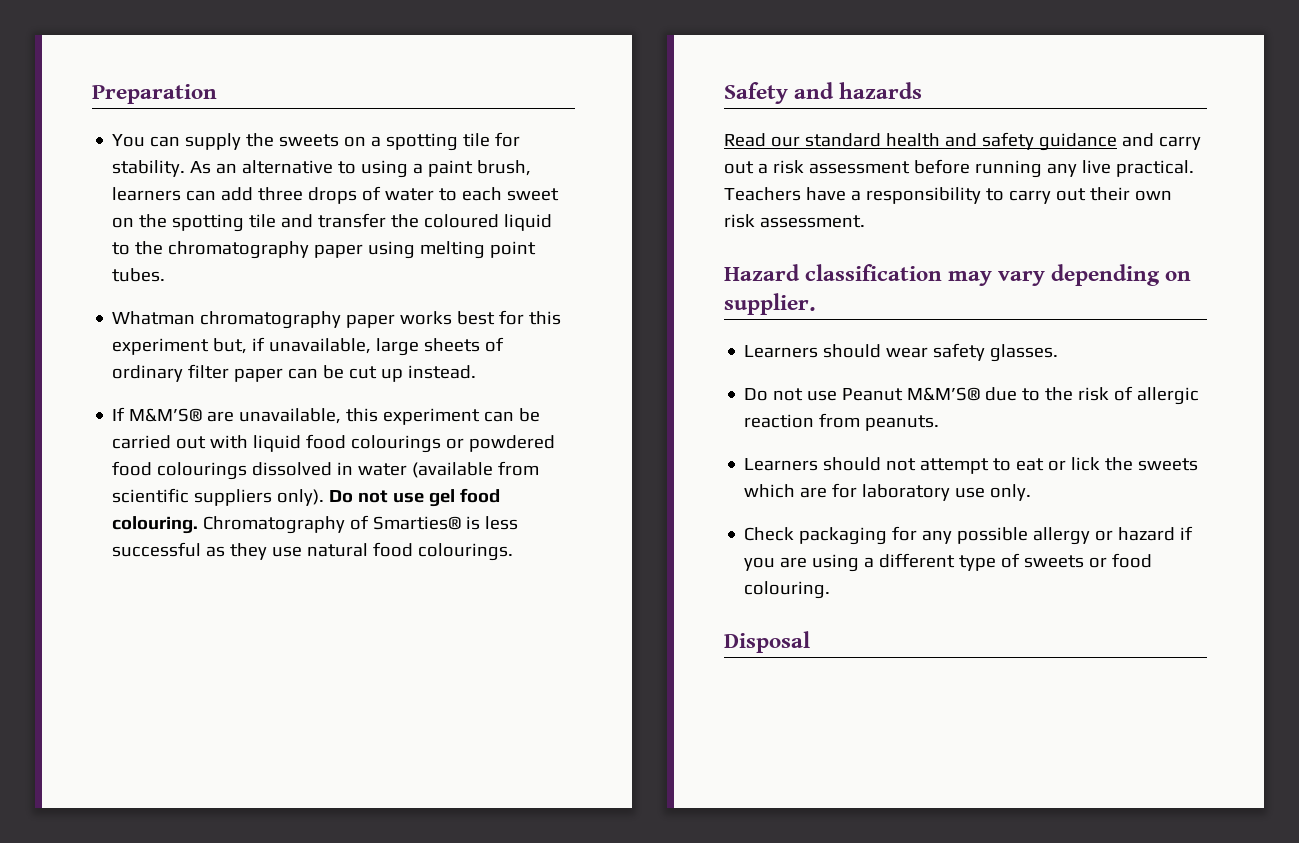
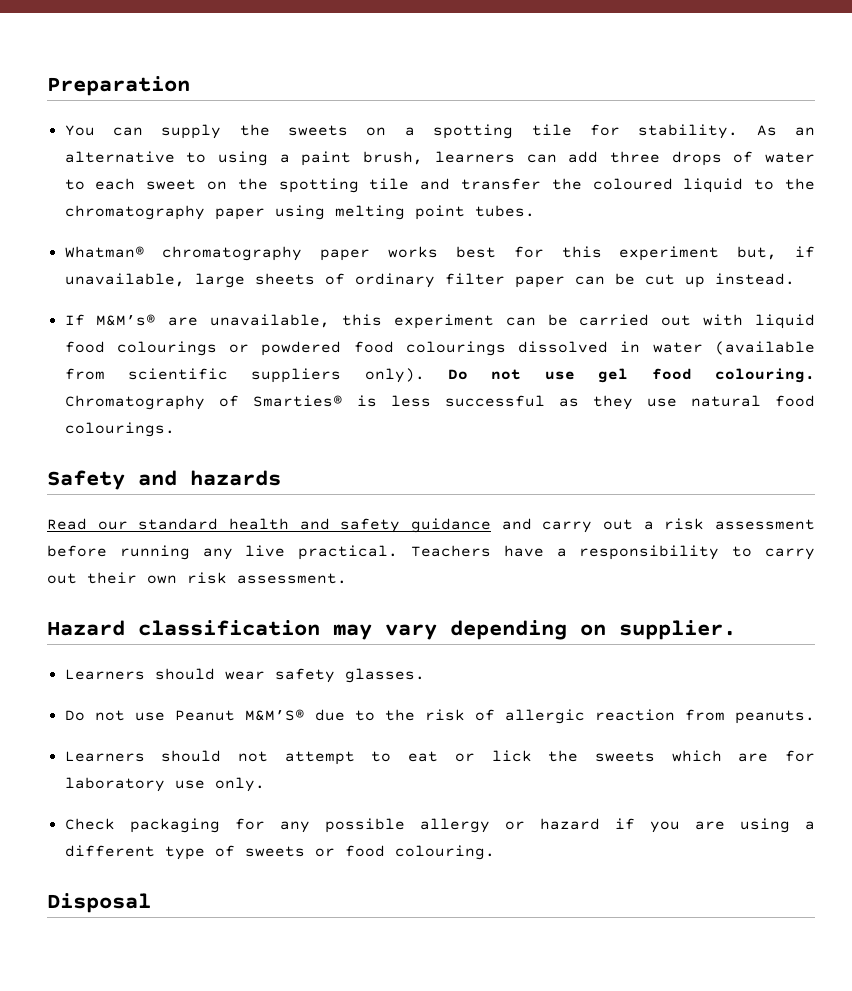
- Whatman chromatography paper works best for this experiment but, if unavailable, large sheets of ordinary filter paper can be cut up instead.
+ Whatman® chromatography paper works best for this experiment but, if unavailable, large sheets of ordinary filter paper can be cut up instead.
- If M&M’S® are unavailable, this experiment can be carried out with liquid food colourings or powdered food colourings dissolved in water (available from scientific suppliers only).
+ If M&M’s® are unavailable, this experiment can be carried out with liquid food colourings or powdered food colourings dissolved in water (available from scientific suppliers only).

